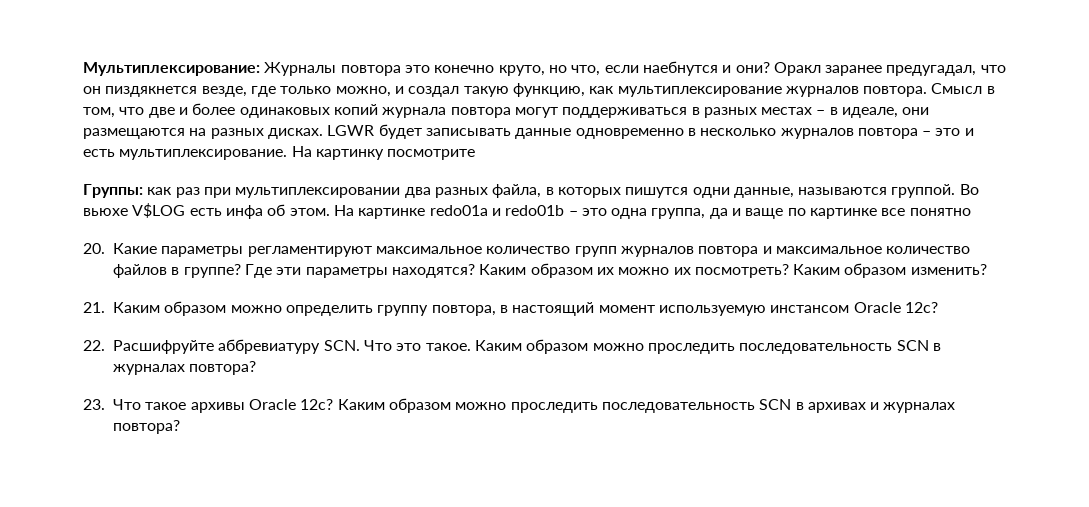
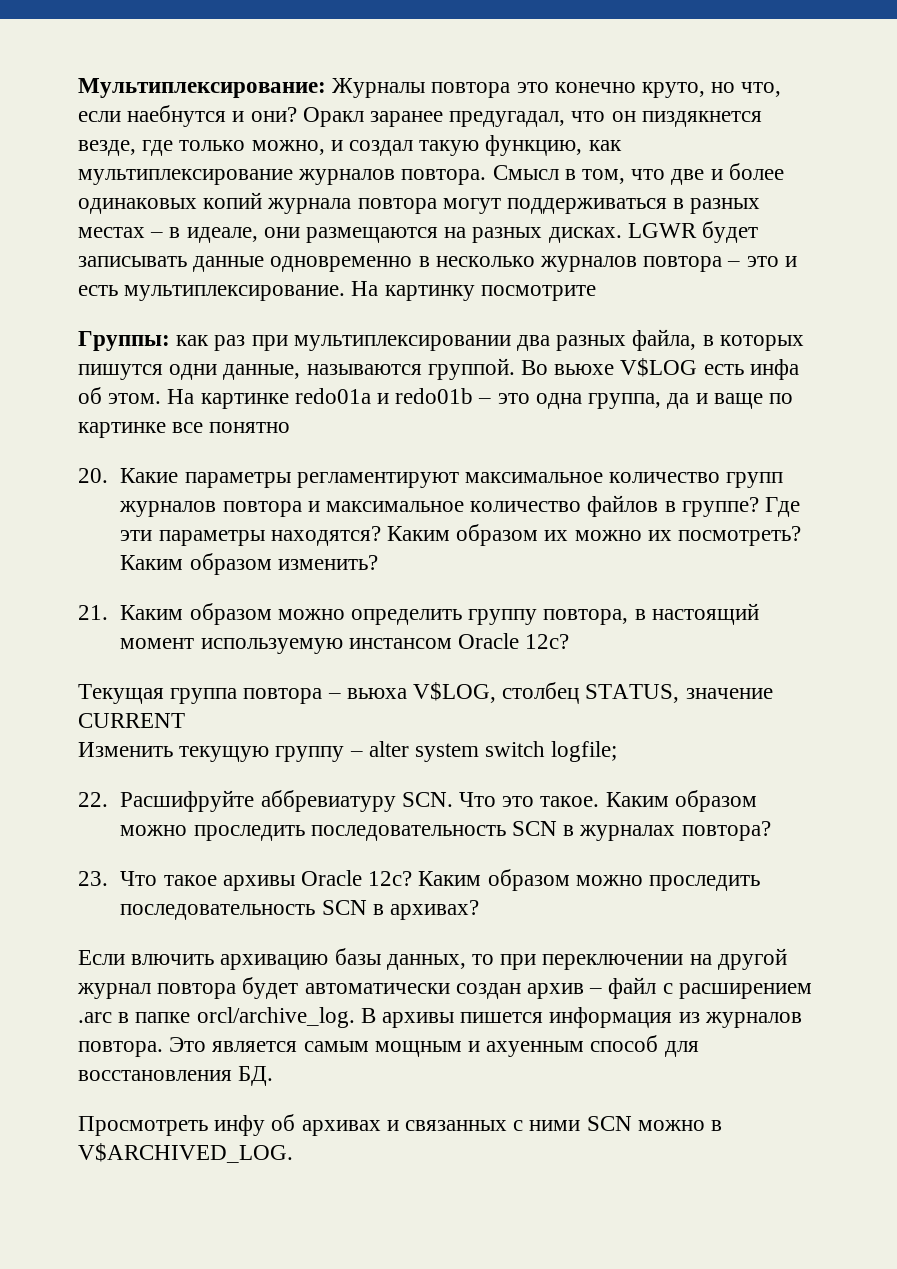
+ Текущая группа повтора – вьюха V$LOG, столбец STATUS, значение CURRENT
+ Изменить текущую группу – alter system switch logfile;
- Каким образом можно проследить последовательность SCN в архивах и журналах повтора?
+ Каким образом можно проследить последовательность SCN в архивах?
+ Если влючить архивацию базы данных, то при переключении на другой журнал повтора будет автоматически создан архив – файл с расширением .arc в папке orcl/archive_log. В архивы пишется информация из журналов повтора. Это является самым мощным и ахуенным способ для восстановления БД.
+ Просмотреть инфу об архивах и связанных с ними SCN можно в V$ARCHIVED_LOG.

